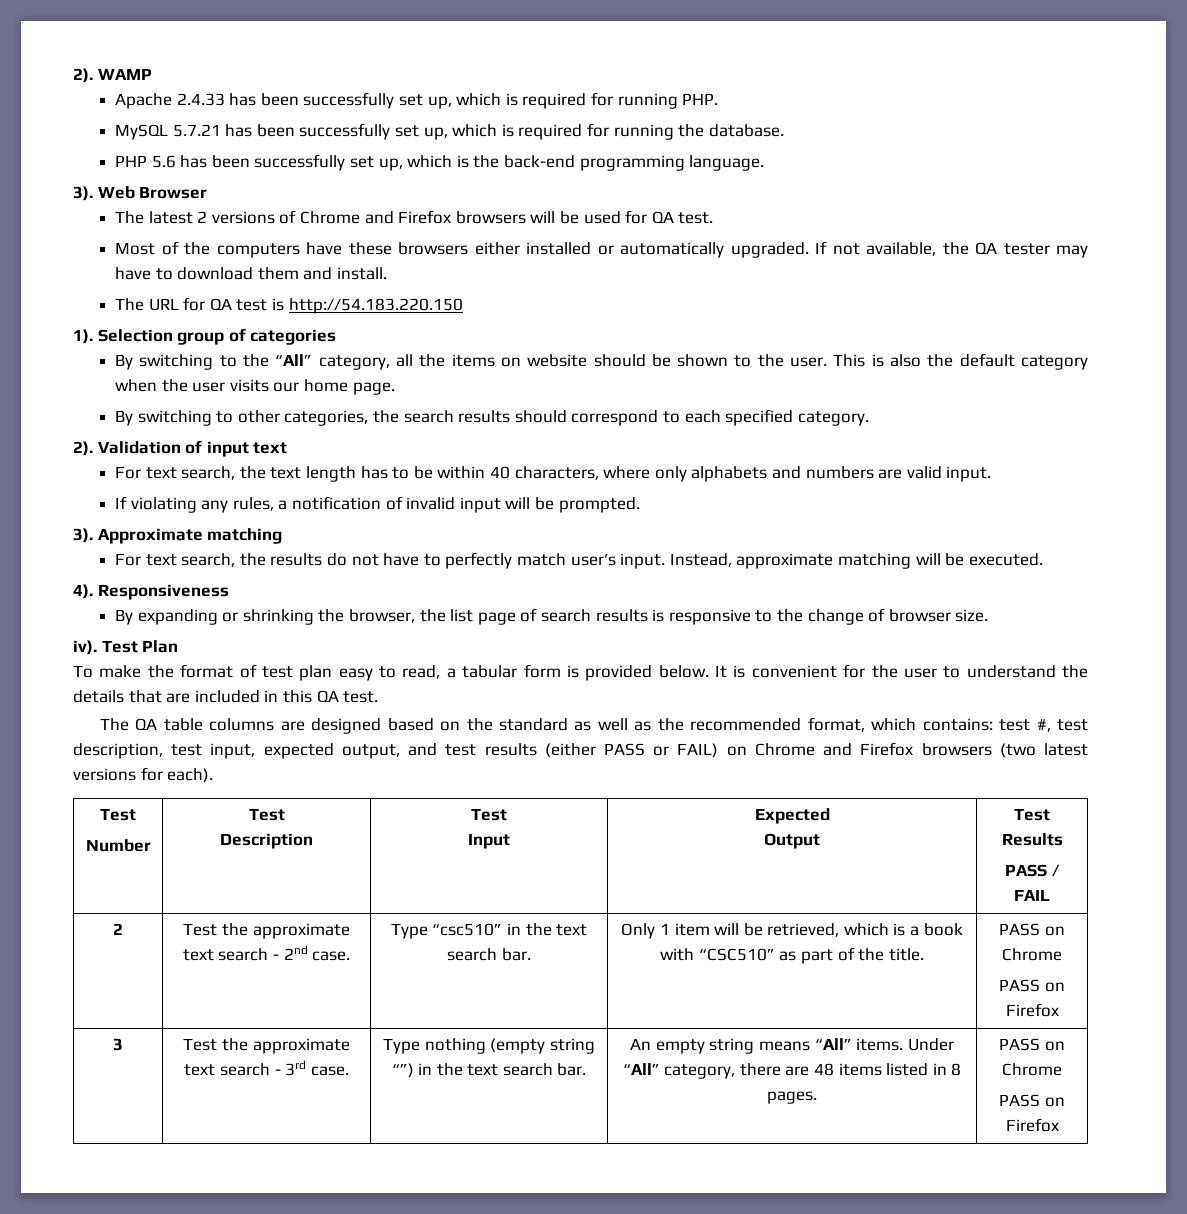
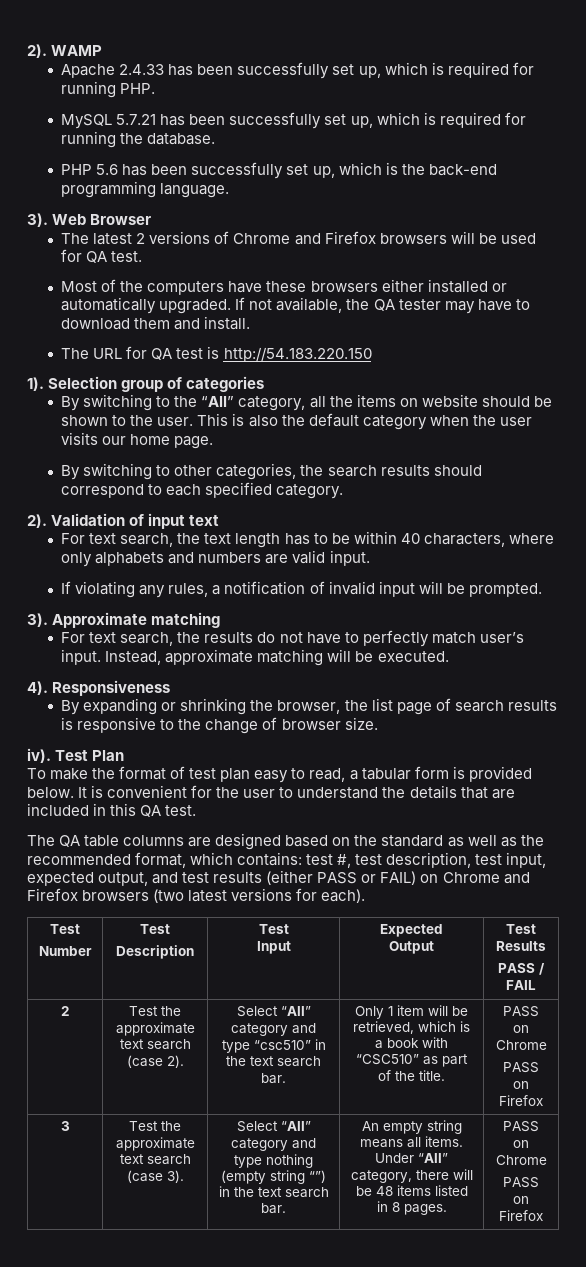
- Test the approximate text search - 2nd case. | Type “csc510” in the text search bar.
+ Test the approximate text search (case 2). | Select “All” category and type “csc510” in the text search bar.
- Test the approximate text search - 3rd case. | Type nothing (empty string “”) in the text search bar.
+ Test the approximate text search (case 3). | Select “All” category and type nothing (empty string “”) in the text search bar.
- An empty string means “All” items.
+ An empty string means all items.
- Under “All” category, there are 48 items listed in 8 pages.
+ Under “All” category, there will be 48 items listed in 8 pages.

